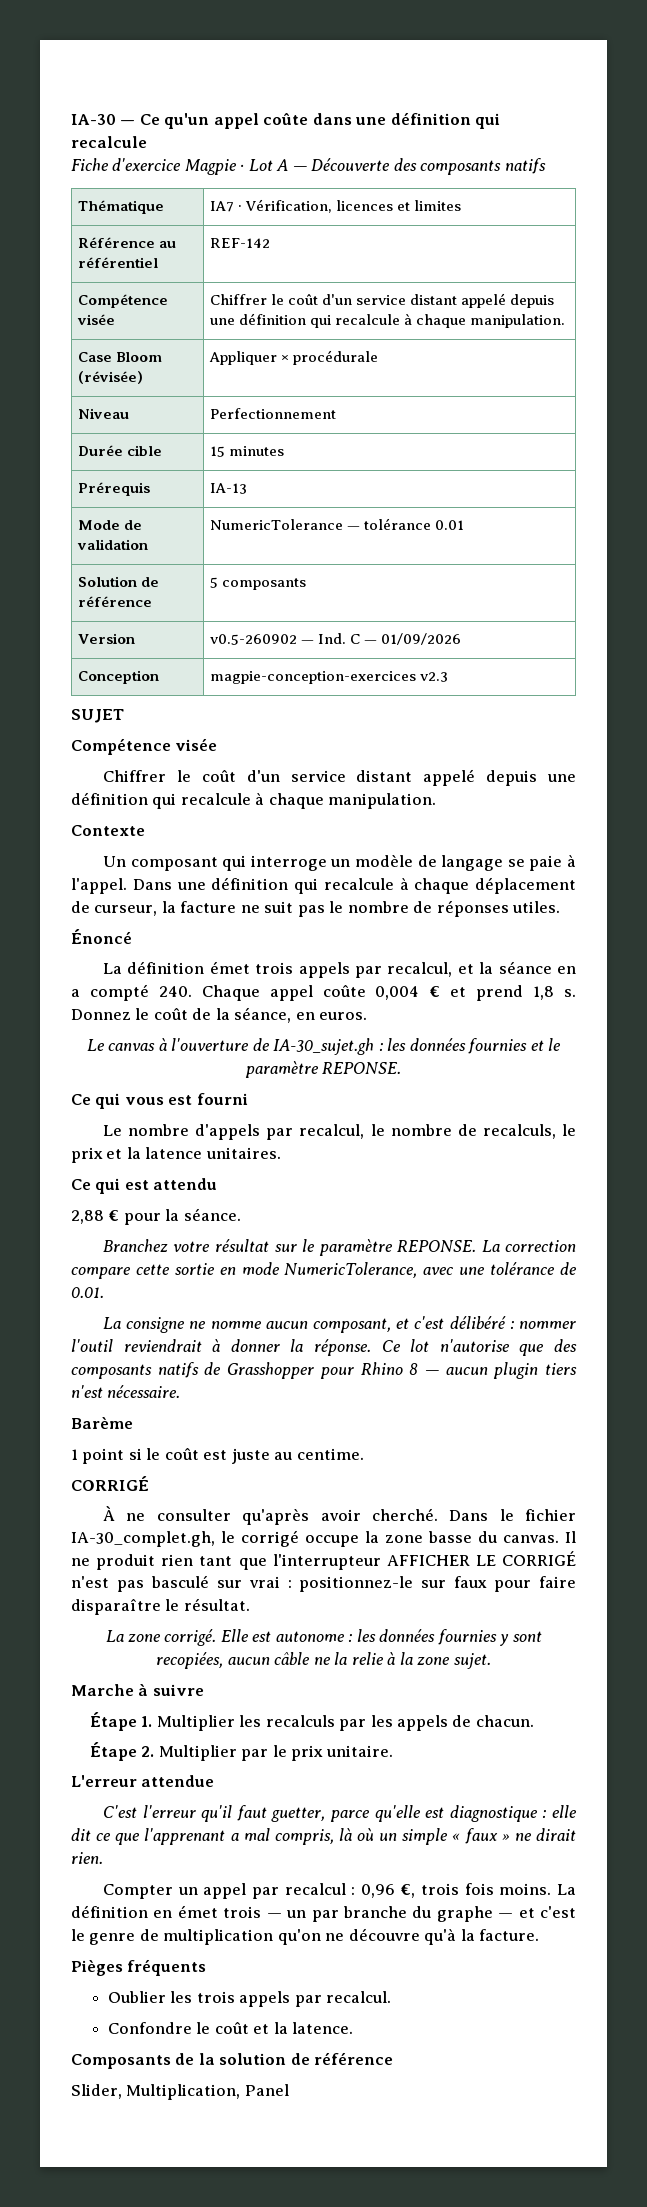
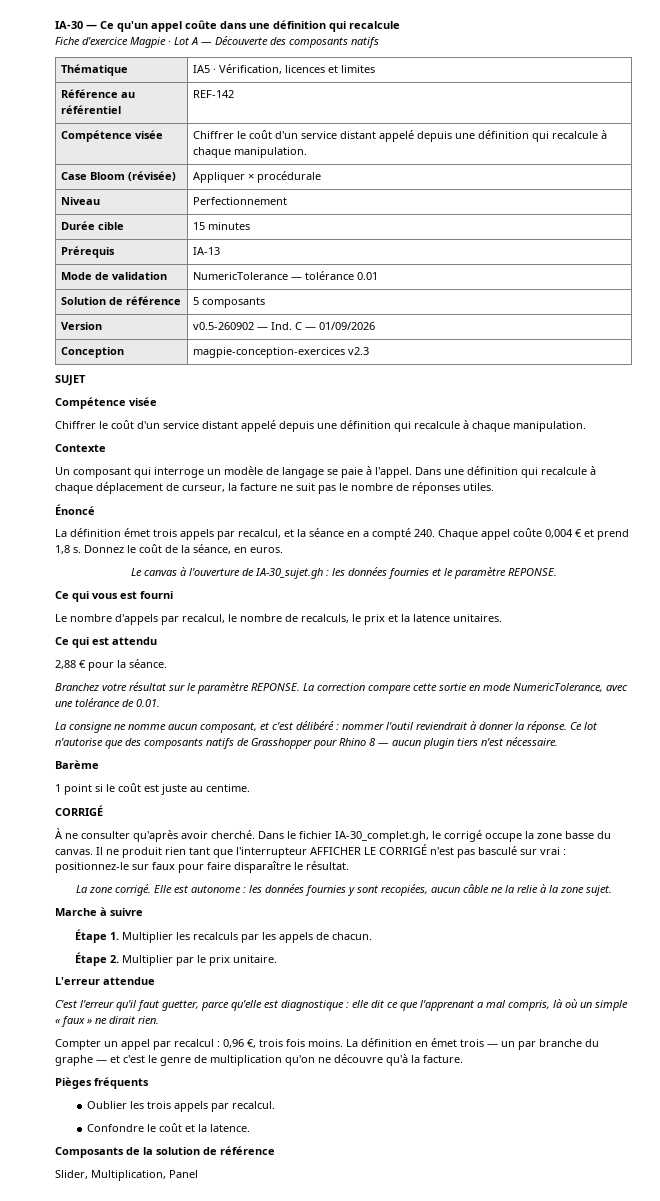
- Thématique | IA7 · Vérification, licences et limites
+ Thématique | IA5 · Vérification, licences et limites

